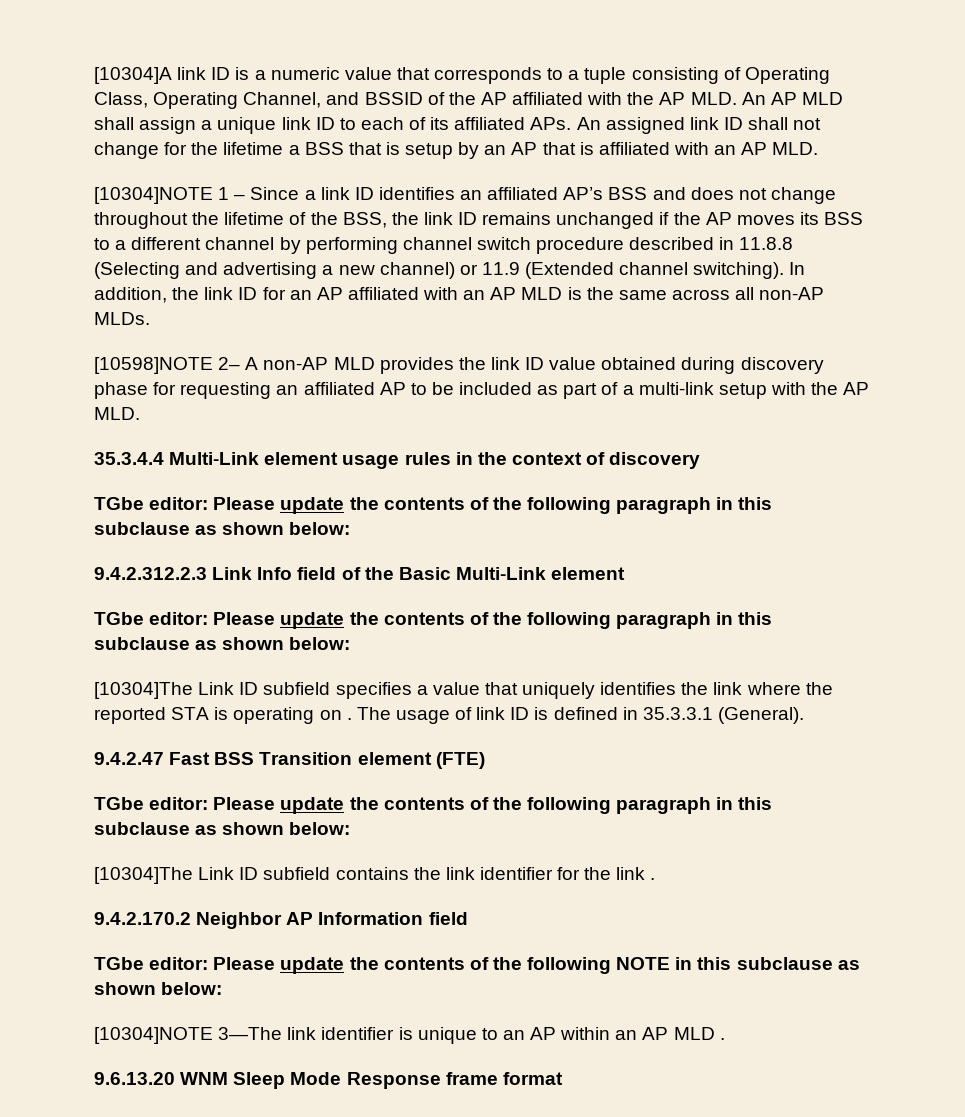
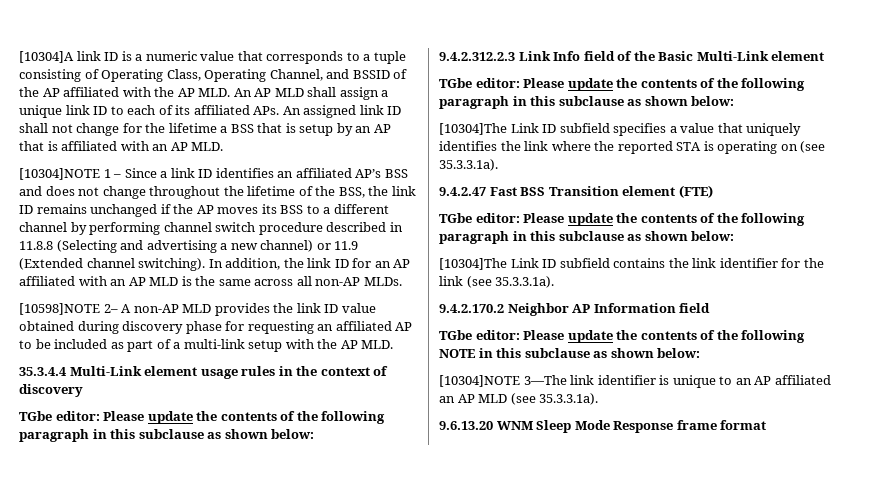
- [10304]The Link ID subfield specifies a value that uniquely identifies the link where the reported STA is operating on . The usage of link ID is defined in 35.3.3.1 (General).
+ [10304]The Link ID subfield specifies a value that uniquely identifies the link where the reported STA is operating on (see 35.3.3.1a).
- [10304]The Link ID subfield contains the link identifier for the link .
+ [10304]The Link ID subfield contains the link identifier for the link (see 35.3.3.1a).
- [10304]NOTE 3—The link identifier is unique to an AP within an AP MLD .
+ [10304]NOTE 3—The link identifier is unique to an AP affiliated an AP MLD (see 35.3.3.1a).

